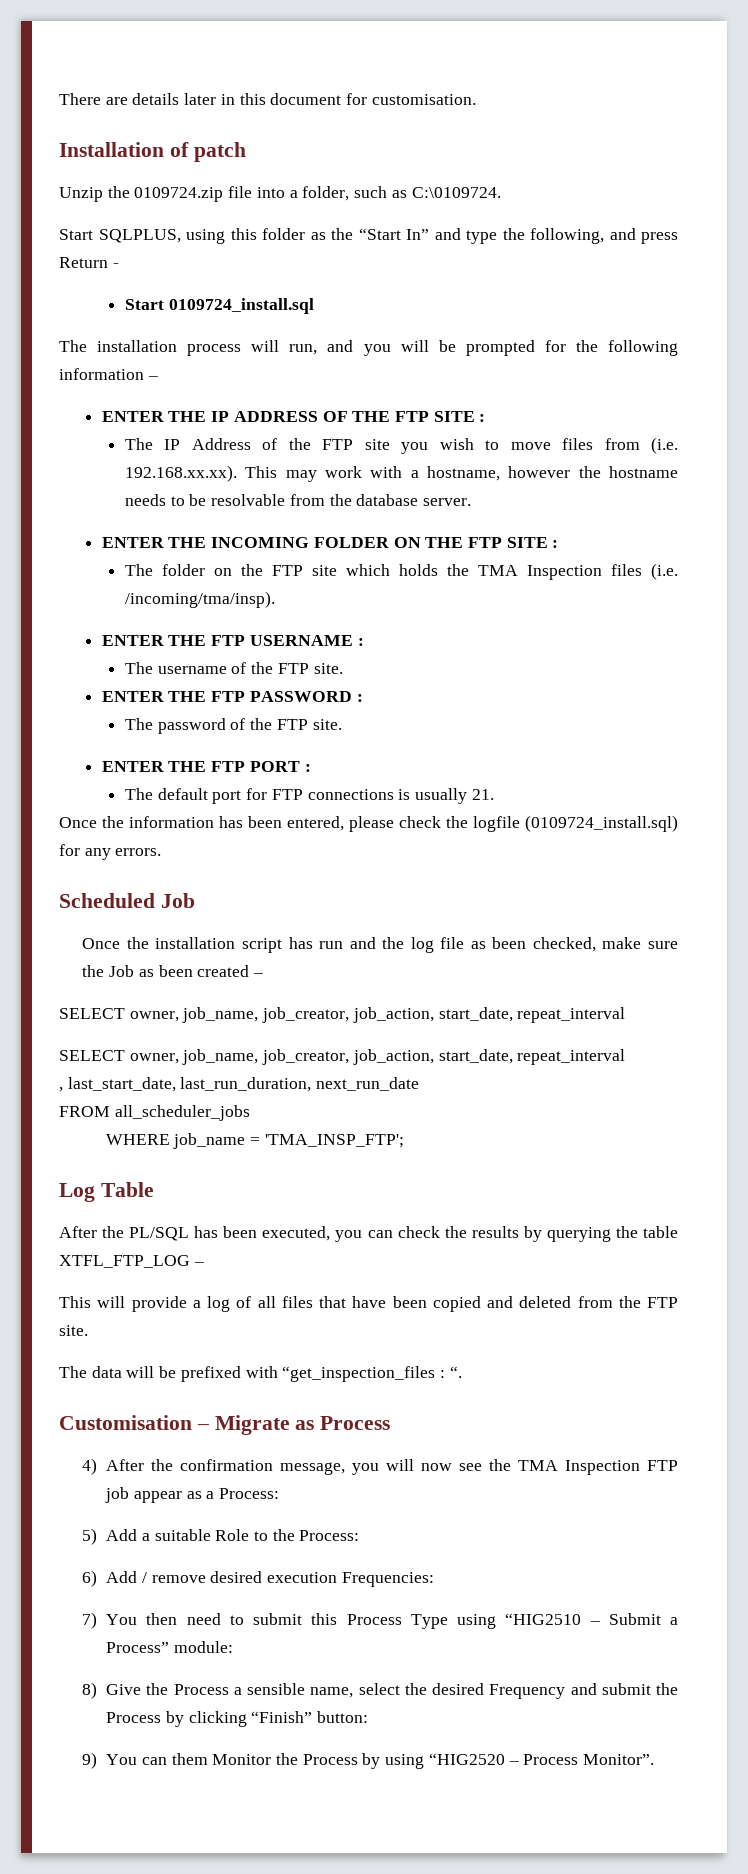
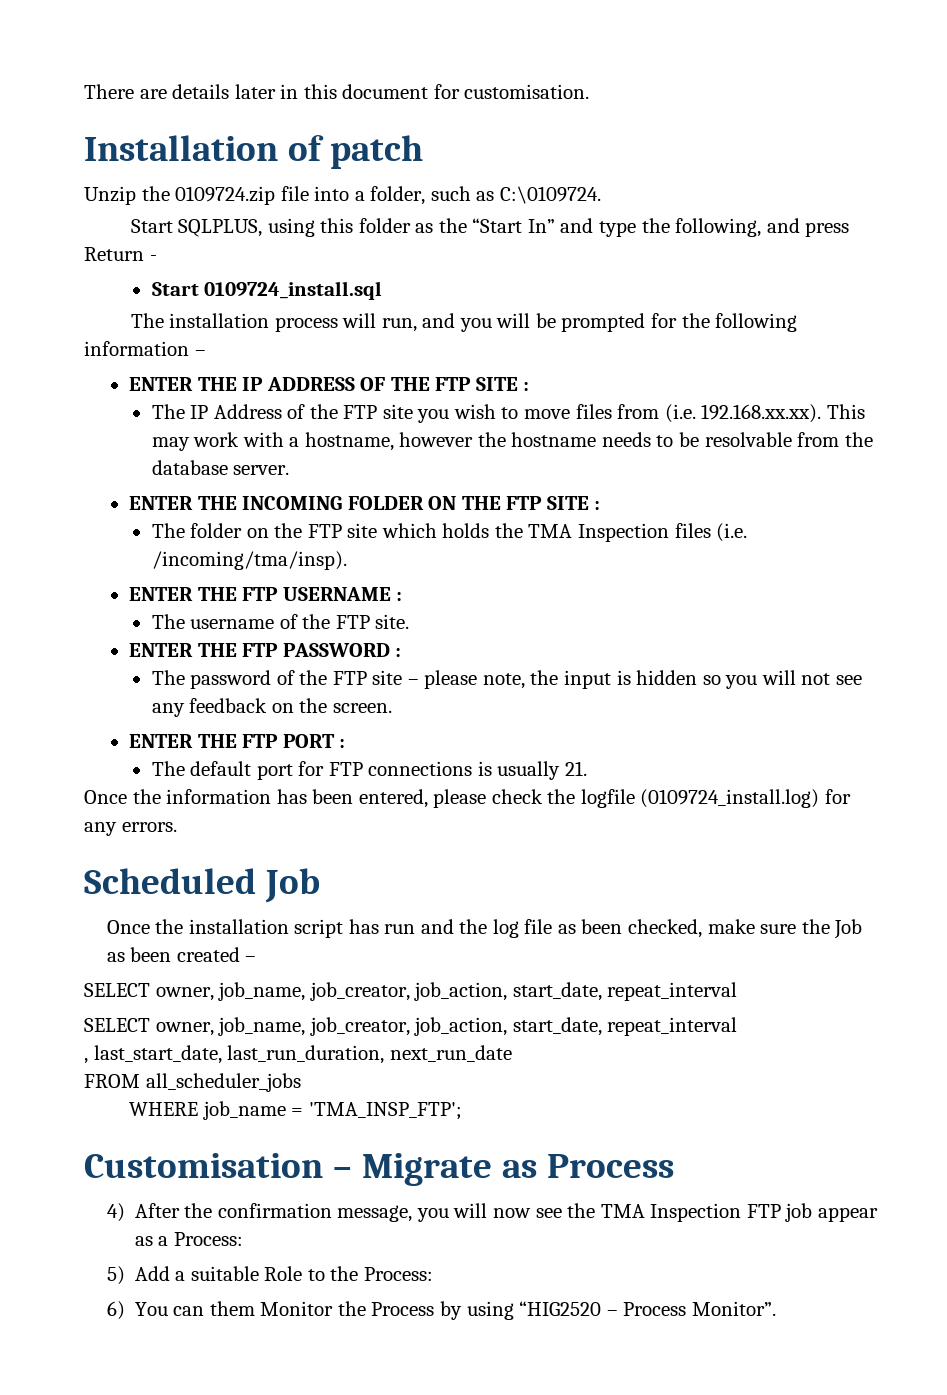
- The password of the FTP site.
+ The password of the FTP site – please note, the input is hidden so you will not see any feedback on the screen.
- Once the information has been entered, please check the logfile (0109724_install.sql) for any errors.
+ Once the information has been entered, please check the logfile (0109724_install.log) for any errors.
- Log Table
- After the PL/SQL has been executed, you can check the results by querying the table XTFL_FTP_LOG –
- This will provide a log of all files that have been copied and deleted from the FTP site.
- The data will be prefixed with “get_inspection_files : “.
- 6) Add / remove desired execution Frequencies:
- 7) You then need to submit this Process Type using “HIG2510 – Submit a Process” module:
- 8) Give the Process a sensible name, select the desired Frequency and submit the Process by clicking “Finish” button:
- 9) You can them Monitor the Process by using “HIG2520 – Process Monitor”.
+ 6) You can them Monitor the Process by using “HIG2520 – Process Monitor”.

